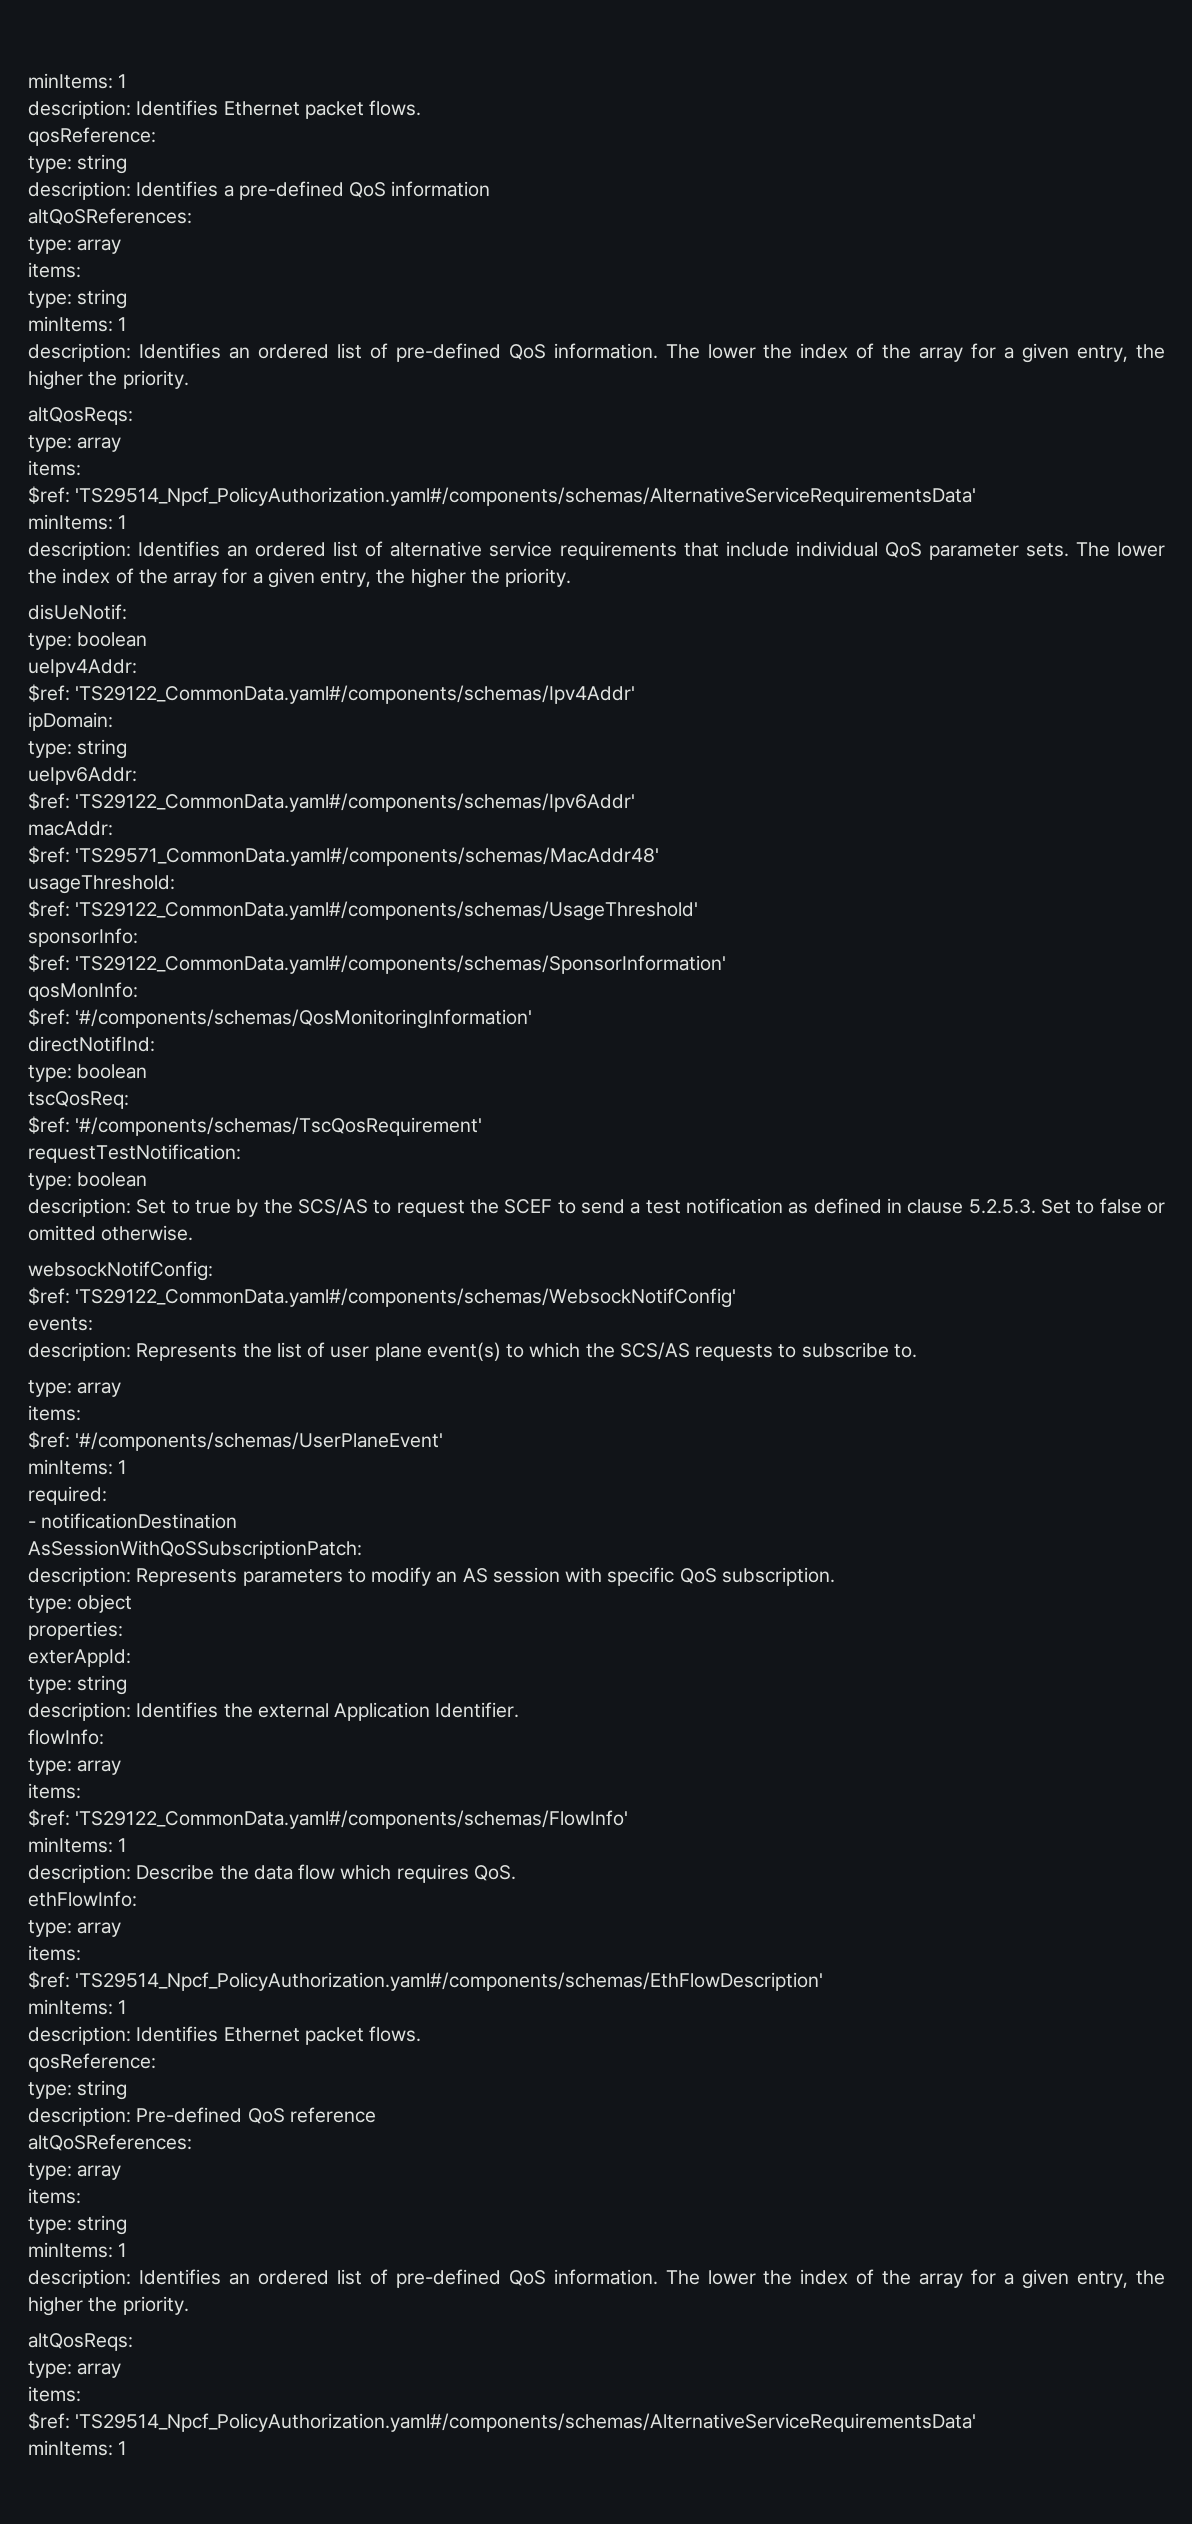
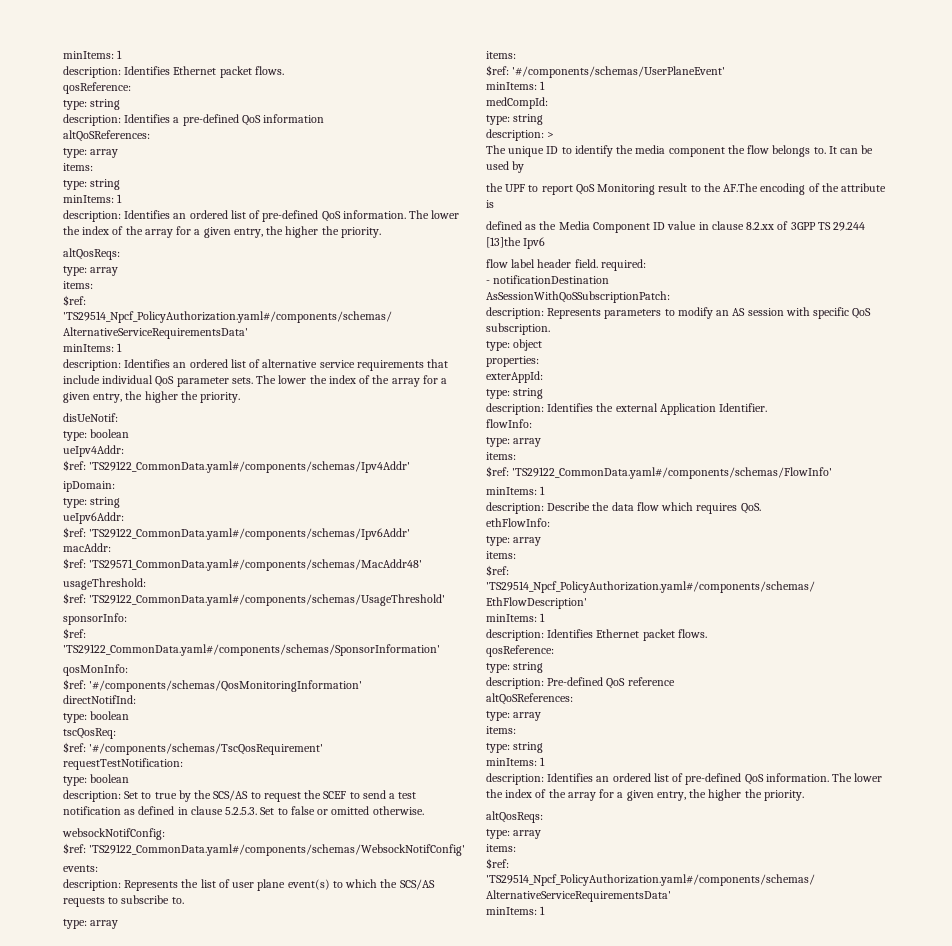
- required:
+ medCompId:
+ type: string
+ description: >
+ The unique ID to identify the media component the flow belongs to. It can be used by
+ the UPF to report QoS Monitoring result to the AF.The encoding of the attribute is
+ defined as the Media Component ID value in clause 8.2.xx of 3GPP TS 29.244 [13]the Ipv6
+ flow label header field. required:

